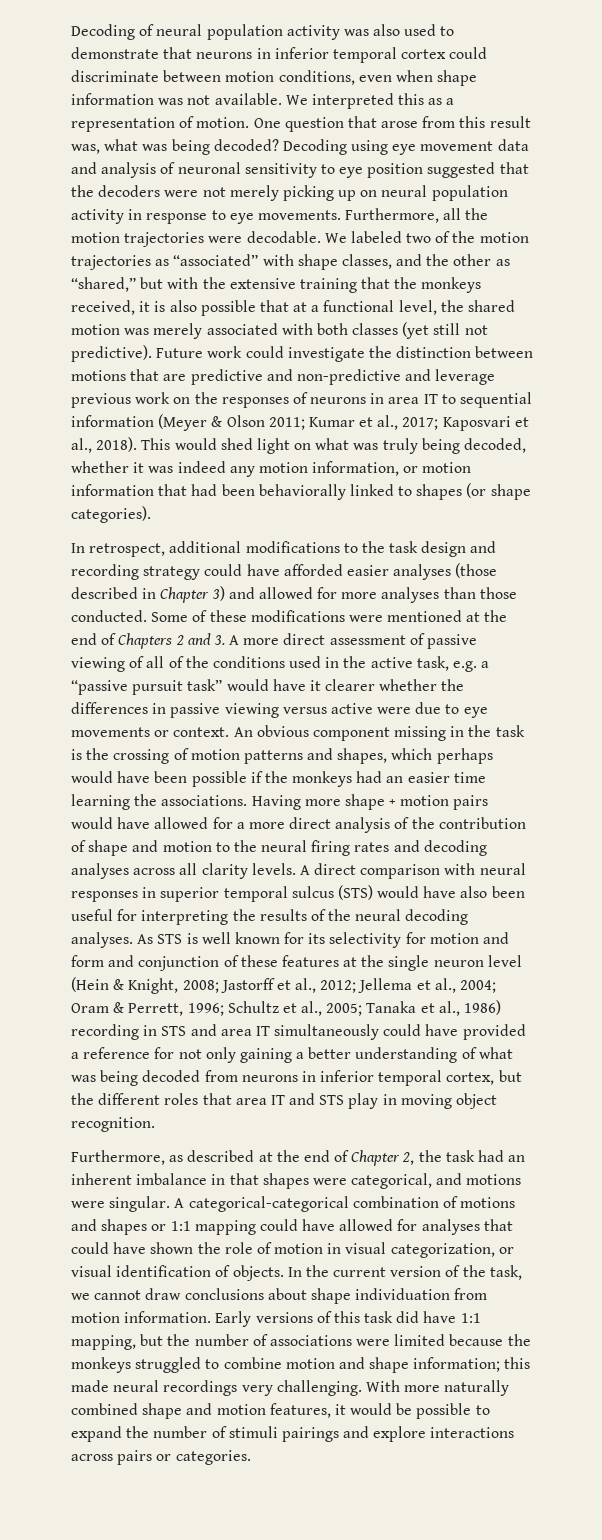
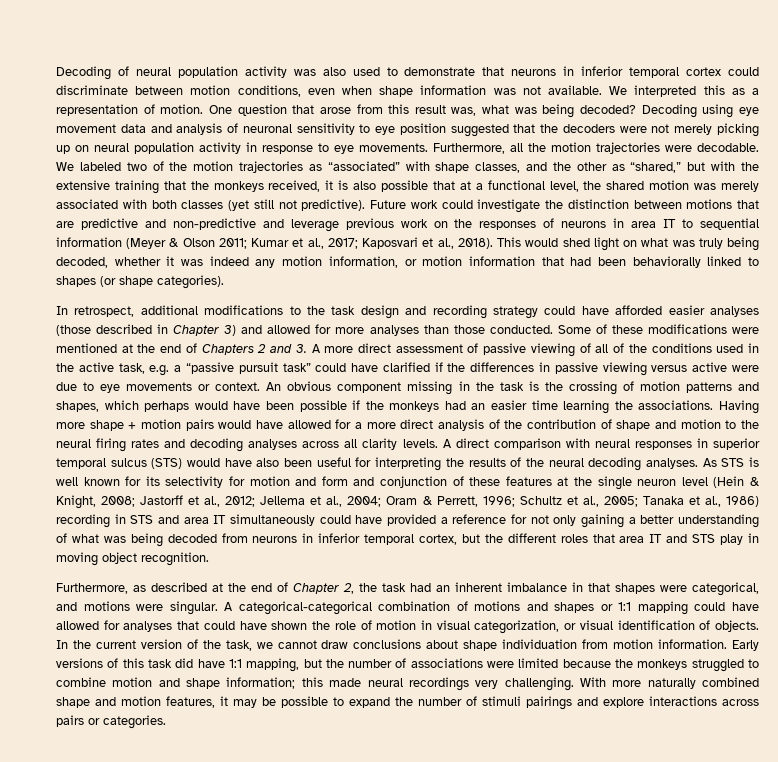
- Some of these modifications were mentioned at the end of Chapters 2 and 3. A more direct assessment of passive viewing of all of the conditions used in the active task, e.g. a “passive pursuit task” would have it clearer whether the differences in passive viewing versus active were due to eye movements or context.
+ Some of these modifications were mentioned at the end of Chapters 2 and 3. A more direct assessment of passive viewing of all of the conditions used in the active task, e.g. a “passive pursuit task” could have clarified if the differences in passive viewing versus active were due to eye movements or context.
- With more naturally combined shape and motion features, it would be possible to expand the number of stimuli pairings and explore interactions across pairs or categories.
+ With more naturally combined shape and motion features, it may be possible to expand the number of stimuli pairings and explore interactions across pairs or categories.

